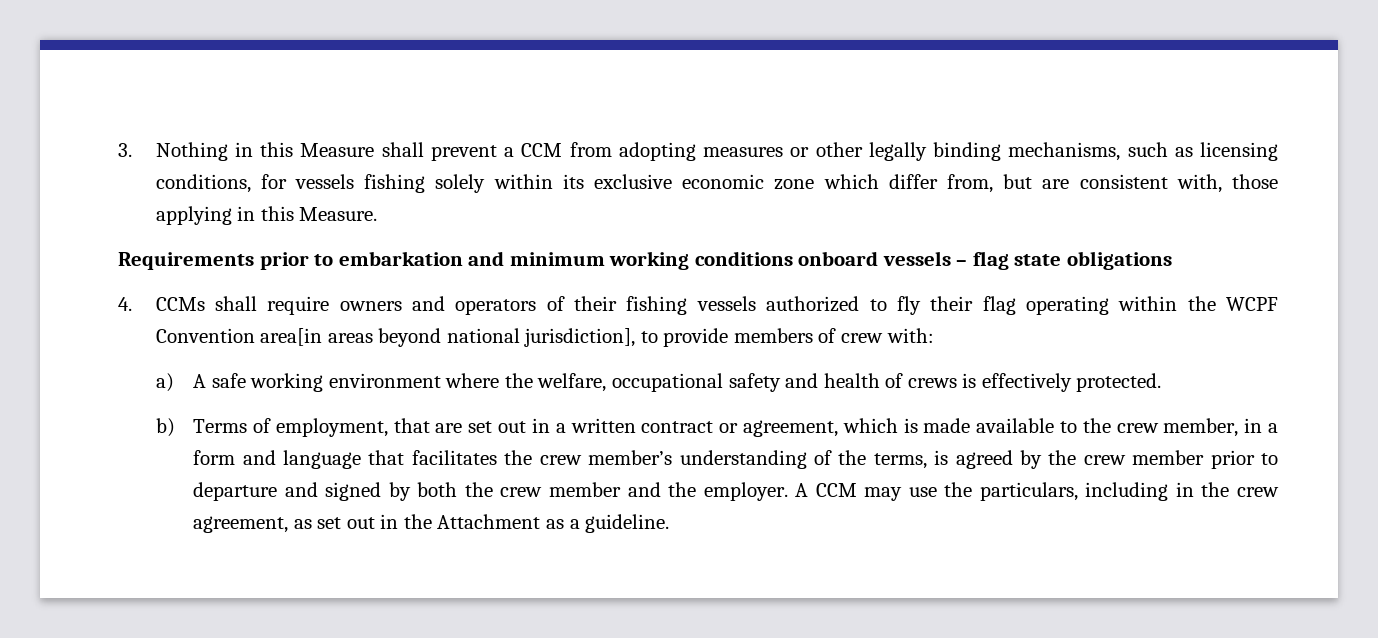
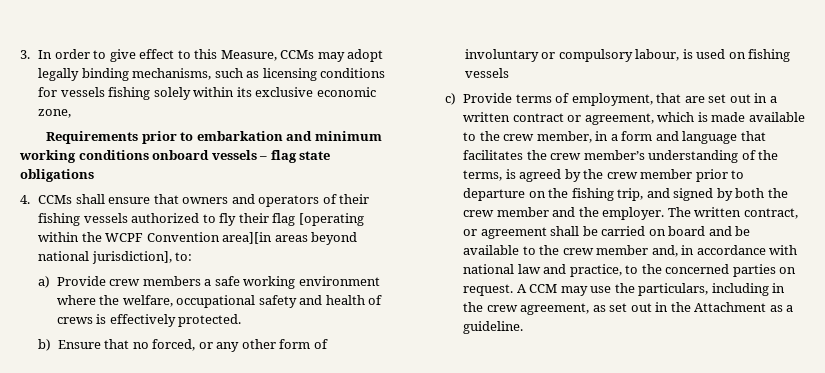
- 3. Nothing in this Measure shall prevent a CCM from adopting measures or other legally binding mechanisms, such as licensing conditions, for vessels fishing solely within its exclusive economic zone which differ from, but are consistent with, those applying in this Measure.
+ 3. In order to give effect to this Measure, CCMs may adopt legally binding mechanisms, such as licensing conditions for vessels fishing solely within its exclusive economic zone,
- 4. CCMs shall require owners and operators of their fishing vessels authorized to fly their flag operating within the WCPF Convention area[in areas beyond national jurisdiction], to provide members of crew with:
- a) A safe working environment where the welfare, occupational safety and health of crews is effectively protected.
+ 4. CCMs shall ensure that owners and operators of their fishing vessels authorized to fly their flag [operating within the WCPF Convention area][in areas beyond national jurisdiction], to:
+ a) Provide crew members a safe working environment where the welfare, occupational safety and health of crews is effectively protected.
- b) Terms of employment, that are set out in a written contract or agreement, which is made available to the crew member, in a form and language that facilitates the crew member’s understanding of the terms, is agreed by the crew member prior to departure and signed by both the crew member and the employer.
+ b) Ensure that no forced, or any other form of involuntary or compulsory labour, is used on fishing vessels
+ c) Provide terms of employment, that are set out in a written contract or agreement, which is made available to the crew member, in a form and language that facilitates the crew member’s understanding of the terms, is agreed by the crew member prior to departure on the fishing trip, and signed by both the crew member and the employer.
+ The written contract, or agreement shall be carried on board and be available to the crew member and, in accordance with national law and practice, to the concerned parties on request.

